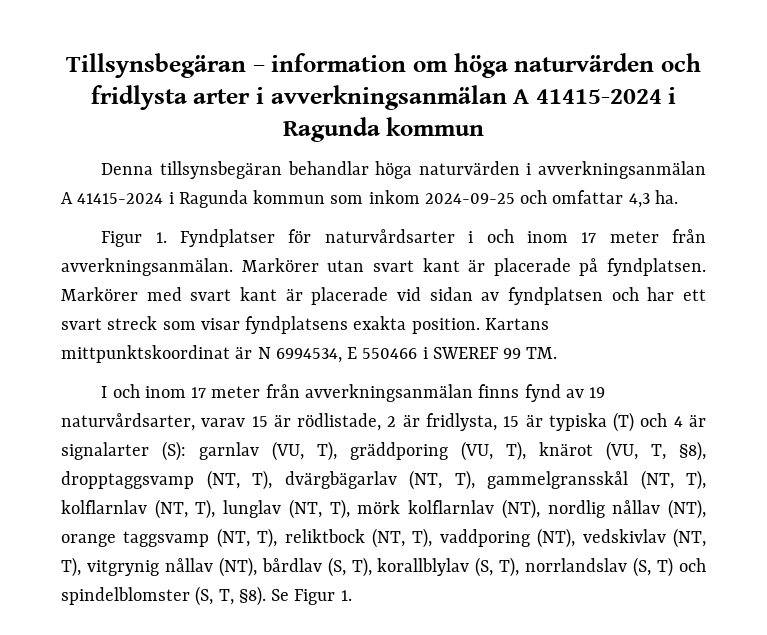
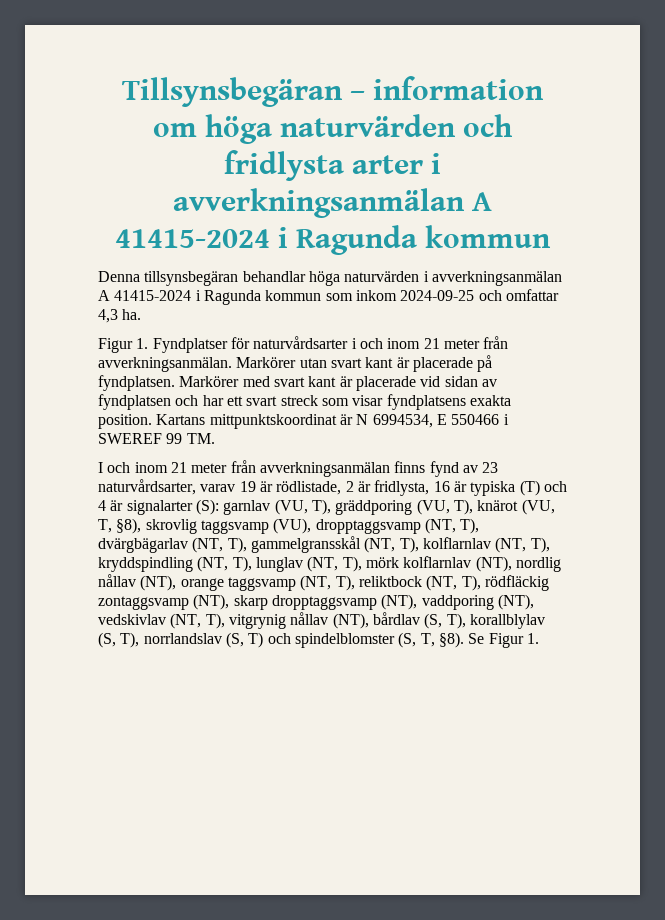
- Figur 1. Fyndplatser för naturvårdsarter i och inom 17 meter från avverkningsanmälan.
+ Figur 1. Fyndplatser för naturvårdsarter i och inom 21 meter från avverkningsanmälan.
- I och inom 17 meter från avverkningsanmälan finns fynd av 19 naturvårdsarter, varav 15 är rödlistade, 2 är fridlysta, 15 är typiska (T) och 4 är signalarter (S):
+ I och inom 21 meter från avverkningsanmälan finns fynd av 23 naturvårdsarter, varav 19 är rödlistade, 2 är fridlysta, 16 är typiska (T) och 4 är signalarter (S):
- garnlav (VU, T), gräddporing (VU, T), knärot (VU, T, §8), dropptaggsvamp (NT, T), dvärgbägarlav (NT, T), gammelgransskål (NT, T), kolflarnlav (NT, T), lunglav (NT, T), mörk kolflarnlav (NT), nordlig nållav (NT), orange taggsvamp (NT, T), reliktbock (NT, T), vaddporing (NT), vedskivlav (NT, T), vitgrynig nållav (NT), bårdlav (S, T), korallblylav (S, T), norrlandslav (S, T) och spindelblomster (S, T, §8).
+ garnlav (VU, T), gräddporing (VU, T), knärot (VU, T, §8), skrovlig taggsvamp (VU), dropptaggsvamp (NT, T), dvärgbägarlav (NT, T), gammelgransskål (NT, T), kolflarnlav (NT, T), kryddspindling (NT, T), lunglav (NT, T), mörk kolflarnlav (NT), nordlig nållav (NT), orange taggsvamp (NT, T), reliktbock (NT, T), rödfläckig zontaggsvamp (NT), skarp dropptaggsvamp (NT), vaddporing (NT), vedskivlav (NT, T), vitgrynig nållav (NT), bårdlav (S, T), korallblylav (S, T), norrlandslav (S, T) och spindelblomster (S, T, §8).

